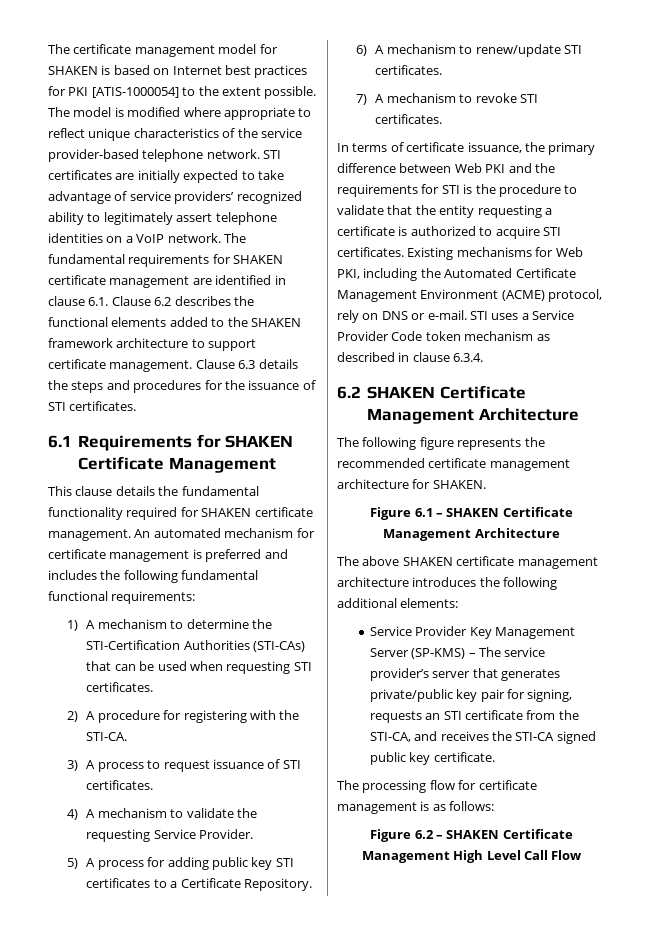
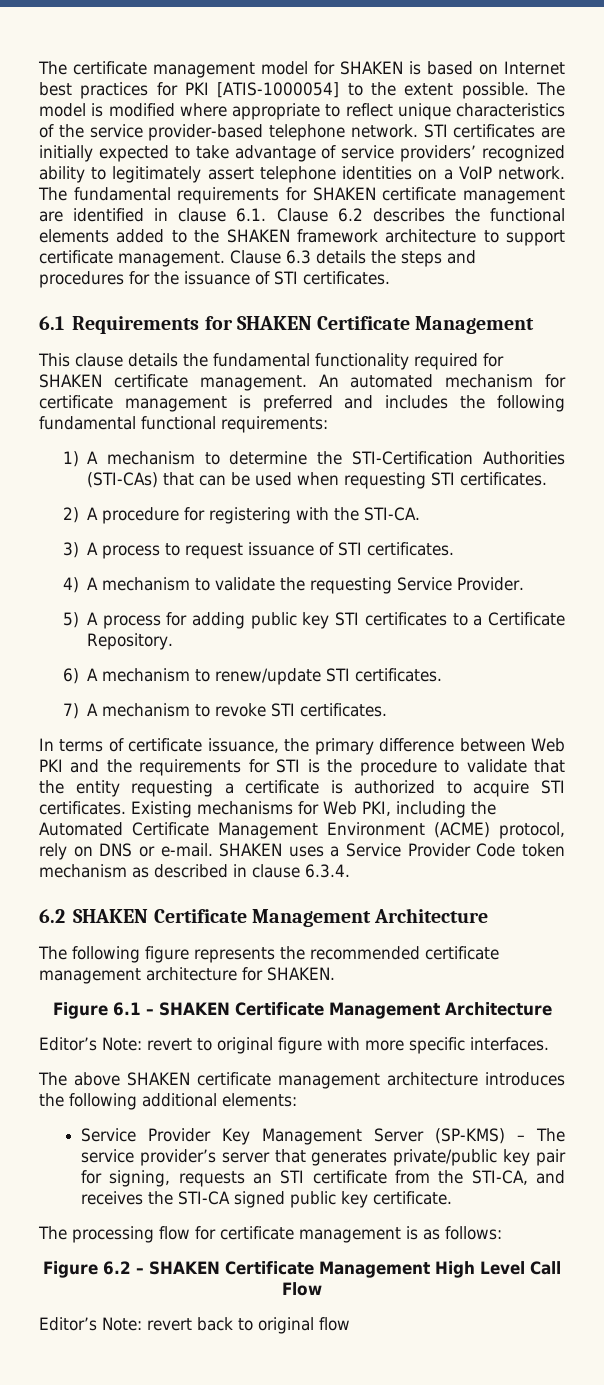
- STI uses a Service Provider Code token mechanism as described in clause 6.3.4.
+ SHAKEN uses a Service Provider Code token mechanism as described in clause 6.3.4.
+ Editor’s Note: revert to original figure with more specific interfaces.
+ Editor’s Note: revert back to original flow

